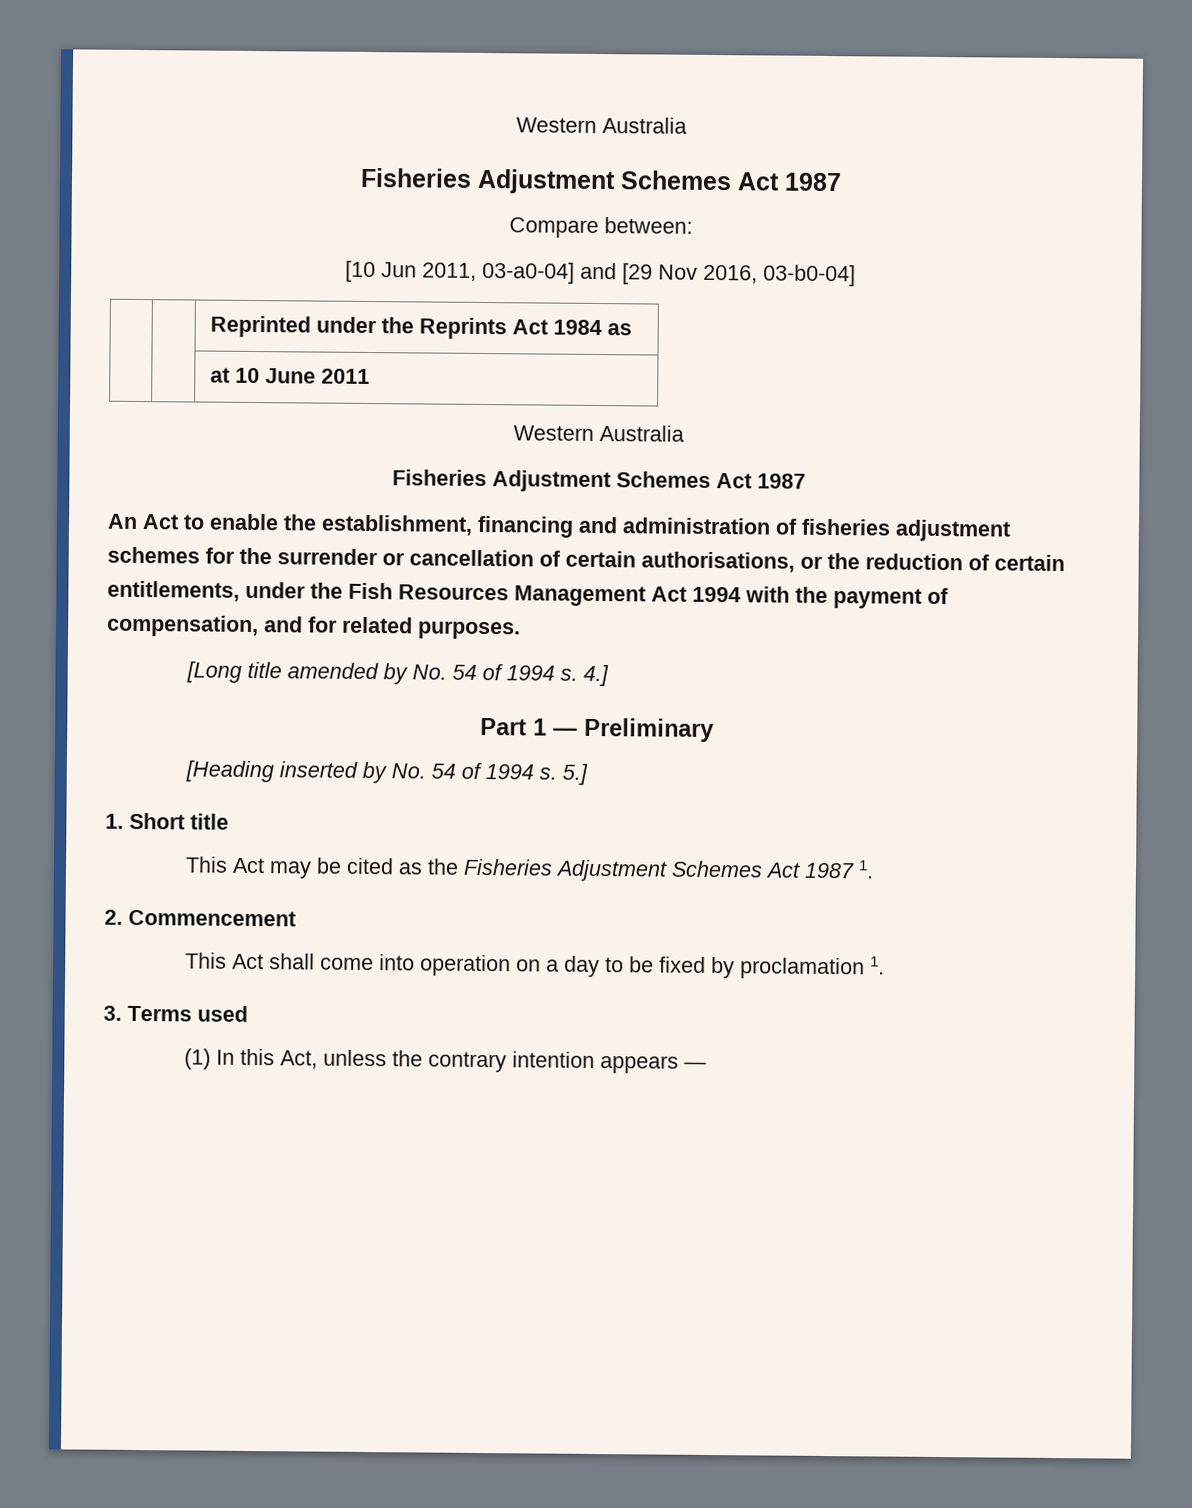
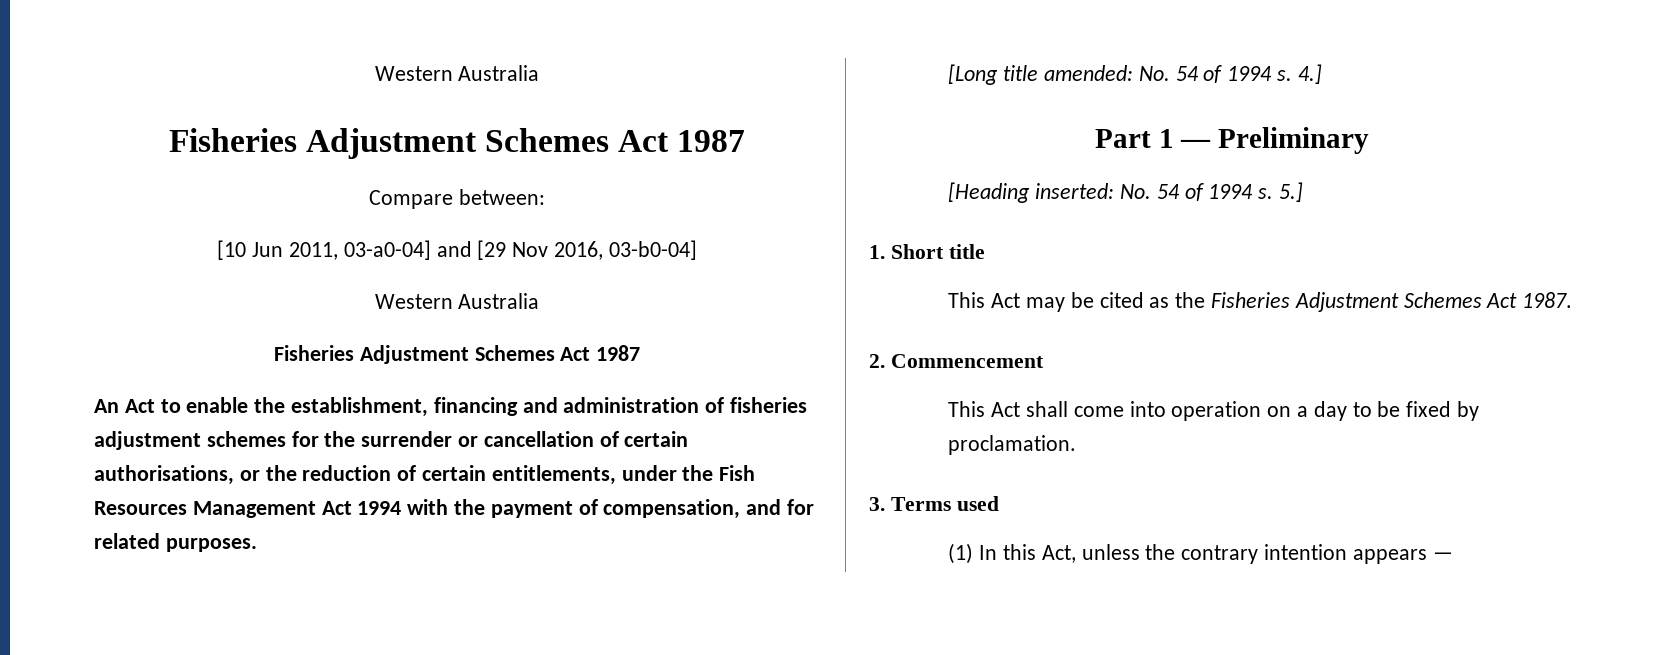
- | | Reprinted under the Reprints Act 1984 as
- | | at 10 June 2011
- [Long title amended by No. 54 of 1994 s.
+ [Long title amended: No. 54 of 1994 s.
- [Heading inserted by No. 54 of 1994 s.
+ [Heading inserted: No. 54 of 1994 s.
- This Act may be cited as the Fisheries Adjustment Schemes Act 1987 1.
+ This Act may be cited as the Fisheries Adjustment Schemes Act 1987.
- This Act shall come into operation on a day to be fixed by proclamation 1.
+ This Act shall come into operation on a day to be fixed by proclamation.

